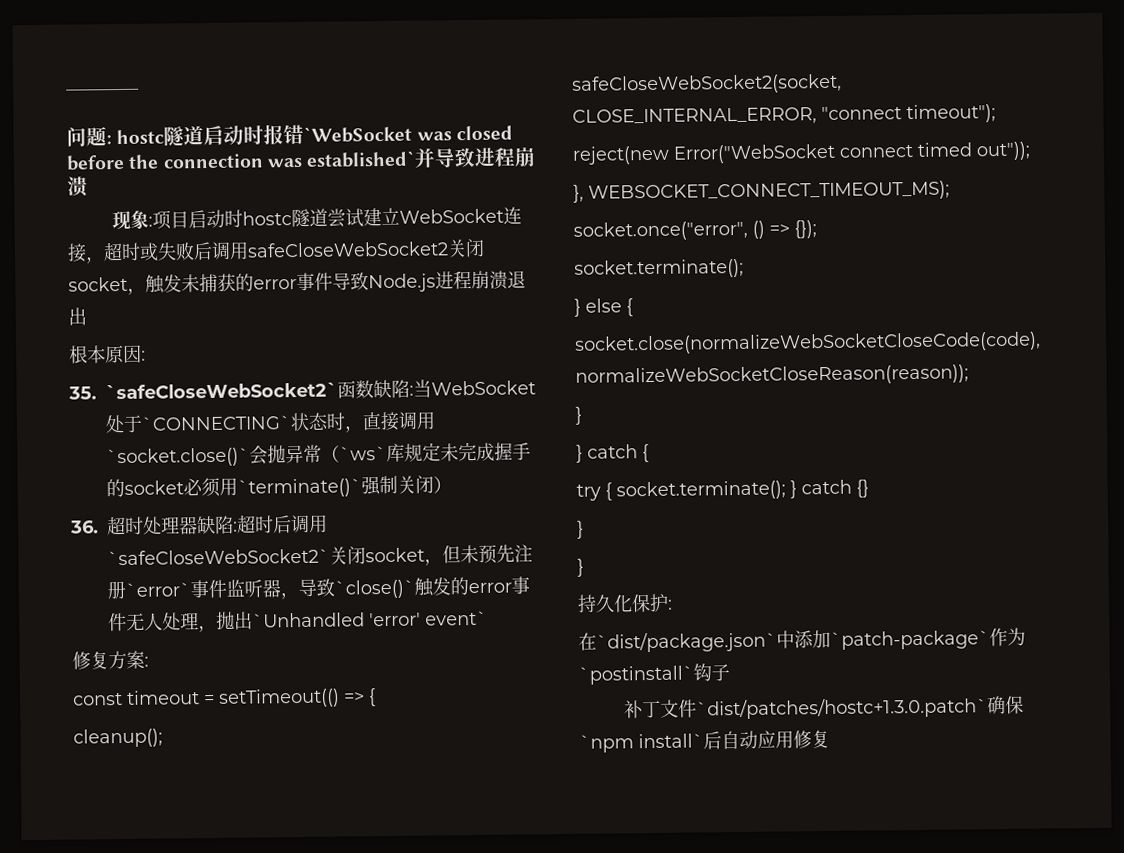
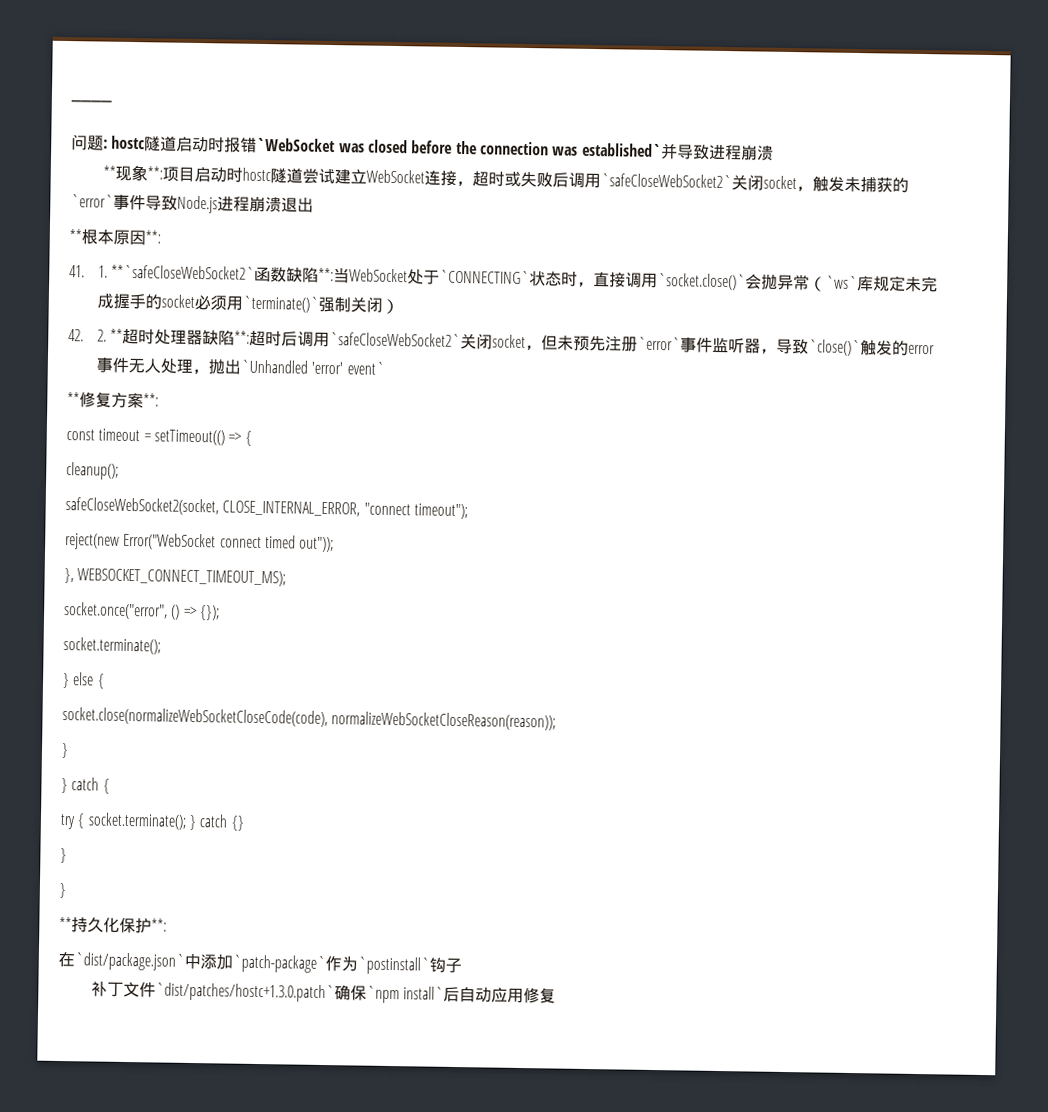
- 现象:项目启动时hostc隧道尝试建立WebSocket连接，超时或失败后调用safeCloseWebSocket2关闭socket，触发未捕获的error事件导致Node.js进程崩溃退出
+ **现象**:项目启动时hostc隧道尝试建立WebSocket连接，超时或失败后调用`safeCloseWebSocket2`关闭socket，触发未捕获的`error`事件导致Node.js进程崩溃退出
- 根本原因:
- 35. `safeCloseWebSocket2`函数缺陷:当WebSocket处于`CONNECTING`状态时，直接调用`socket.close()`会抛异常（`ws`库规定未完成握手的socket必须用`terminate()`强制关闭）
+ **根本原因**:
+ 41. 1. **`safeCloseWebSocket2`函数缺陷**:当WebSocket处于`CONNECTING`状态时，直接调用`socket.close()`会抛异常（`ws`库规定未完成握手的socket必须用`terminate()`强制关闭）
- 36.超时处理器缺陷:超时后调用`safeCloseWebSocket2`关闭socket，但未预先注册`error`事件监听器，导致`close()`触发的error事件无人处理，抛出`Unhandled 'error' event`
+ 42. 2. **超时处理器缺陷**:超时后调用`safeCloseWebSocket2`关闭socket，但未预先注册`error`事件监听器，导致`close()`触发的error事件无人处理，抛出`Unhandled 'error' event`
- 修复方案:
+ **修复方案**:
- 持久化保护:
+ **持久化保护**:

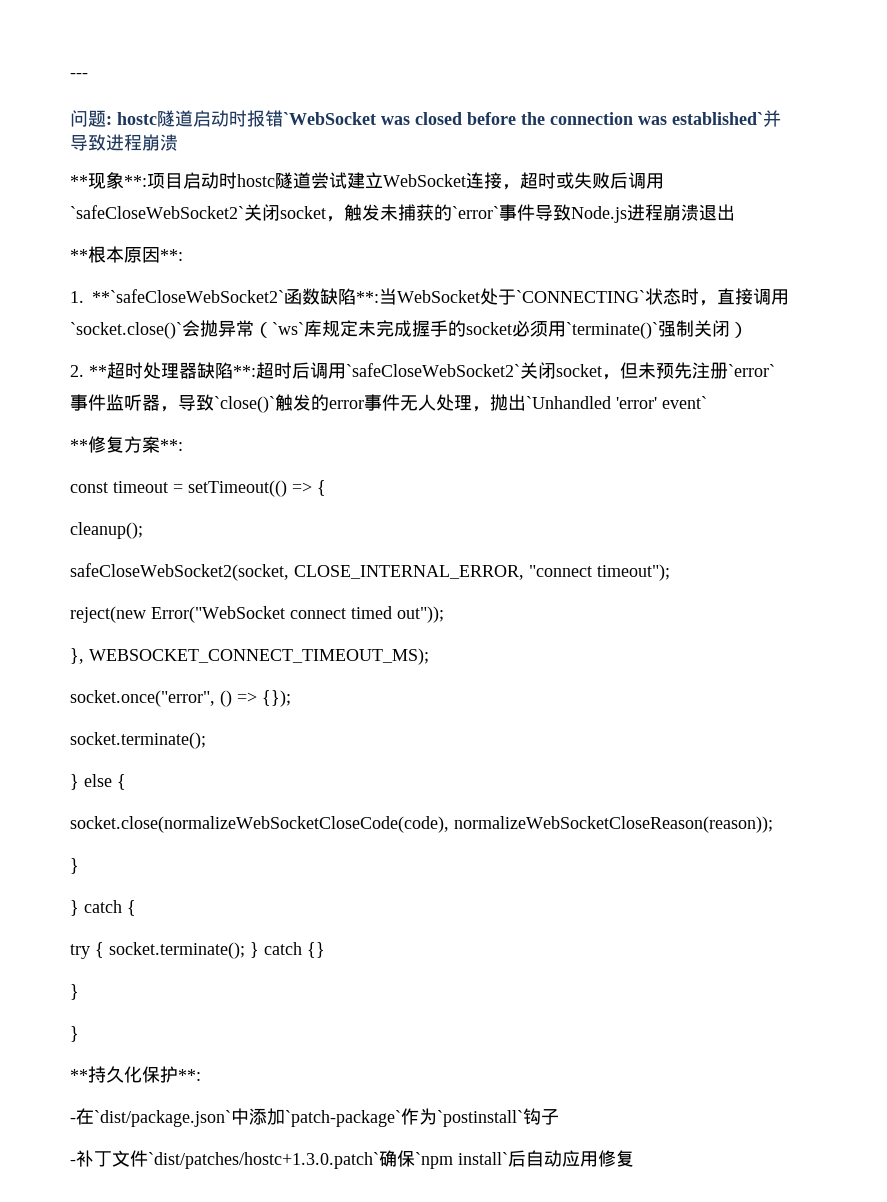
- ────
+ ---
- 41. 1. **`safeCloseWebSocket2`函数缺陷**:当WebSocket处于`CONNECTING`状态时，直接调用`socket.close()`会抛异常（`ws`库规定未完成握手的socket必须用`terminate()`强制关闭）
+ 1. **`safeCloseWebSocket2`函数缺陷**:当WebSocket处于`CONNECTING`状态时，直接调用`socket.close()`会抛异常（`ws`库规定未完成握手的socket必须用`terminate()`强制关闭）
- 42. 2. **超时处理器缺陷**:超时后调用`safeCloseWebSocket2`关闭socket，但未预先注册`error`事件监听器，导致`close()`触发的error事件无人处理，抛出`Unhandled 'error' event`
+ 2. **超时处理器缺陷**:超时后调用`safeCloseWebSocket2`关闭socket，但未预先注册`error`事件监听器，导致`close()`触发的error事件无人处理，抛出`Unhandled 'error' event`
- 在`dist/package.json`中添加`patch-package`作为`postinstall`钩子
+ -在`dist/package.json`中添加`patch-package`作为`postinstall`钩子
- 补丁文件`dist/patches/hostc+1.3.0.patch`确保`npm install`后自动应用修复
+ -补丁文件`dist/patches/hostc+1.3.0.patch`确保`npm install`后自动应用修复

